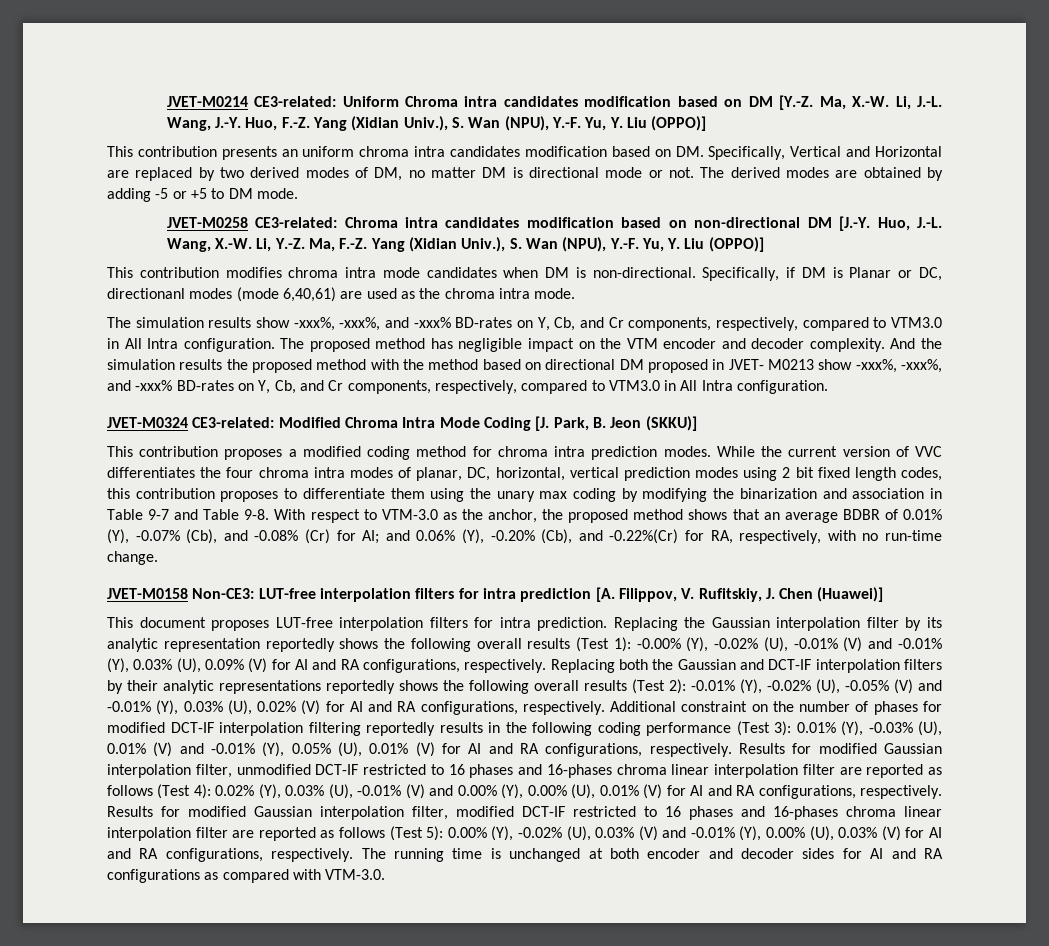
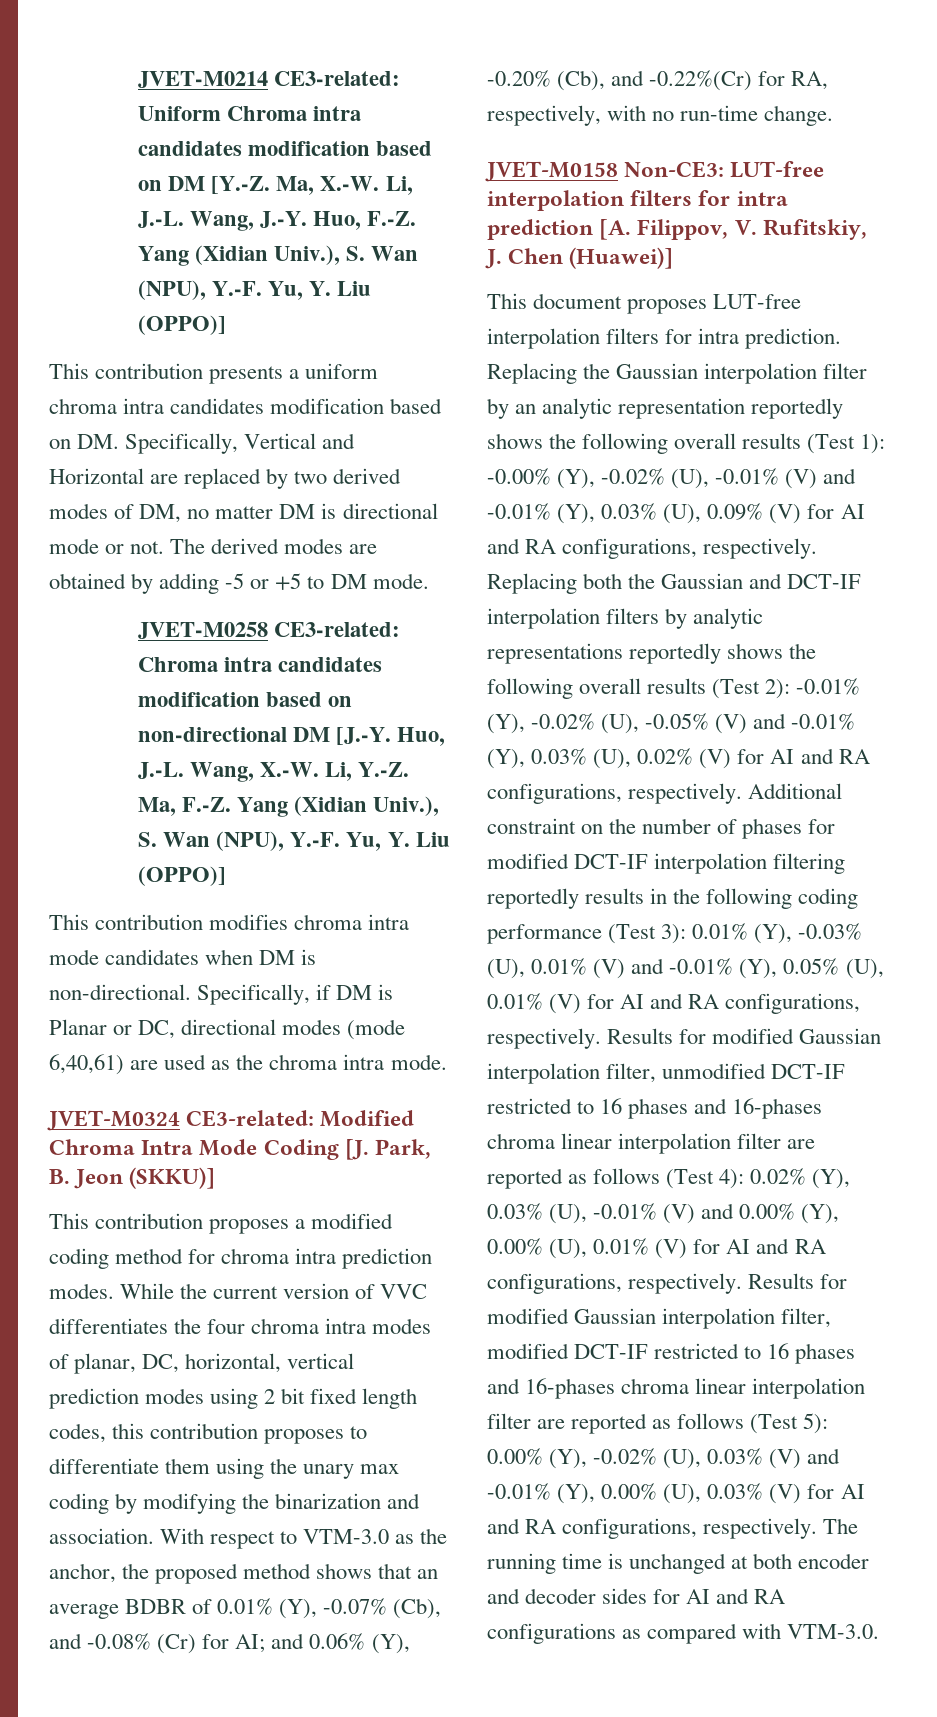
- This contribution presents an uniform chroma intra candidates modification based on DM. Specifically, Vertical and Horizontal are replaced by two derived modes of DM, no matter DM is directional mode or not.
+ This contribution presents a uniform chroma intra candidates modification based on DM. Specifically, Vertical and Horizontal are replaced by two derived modes of DM, no matter DM is directional mode or not.
- Specifically, if DM is Planar or DC, directionanl modes (mode 6,40,61) are used as the chroma intra mode.
+ Specifically, if DM is Planar or DC, directional modes (mode 6,40,61) are used as the chroma intra mode.
- The simulation results show -xxx%, -xxx%, and -xxx% BD-rates on Y, Cb, and Cr components, respectively, compared to VTM3.0 in All Intra configuration. The proposed method has negligible impact on the VTM encoder and decoder complexity. And the simulation results the proposed method with the method based on directional DM proposed in JVET- M0213 show -xxx%, -xxx%, and -xxx% BD-rates on Y, Cb, and Cr components, respectively, compared to VTM3.0 in All Intra configuration.
- While the current version of VVC differentiates the four chroma intra modes of planar, DC, horizontal, vertical prediction modes using 2 bit fixed length codes, this contribution proposes to differentiate them using the unary max coding by modifying the binarization and association in Table 9-7 and Table 9-8.
+ While the current version of VVC differentiates the four chroma intra modes of planar, DC, horizontal, vertical prediction modes using 2 bit fixed length codes, this contribution proposes to differentiate them using the unary max coding by modifying the binarization and association.
- Replacing the Gaussian interpolation filter by its analytic representation reportedly shows the following overall results (Test 1): -0.00% (Y), -0.02% (U), -0.01% (V) and -0.01% (Y), 0.03% (U), 0.09% (V) for AI and RA configurations, respectively.
+ Replacing the Gaussian interpolation filter by an analytic representation reportedly shows the following overall results (Test 1): -0.00% (Y), -0.02% (U), -0.01% (V) and -0.01% (Y), 0.03% (U), 0.09% (V) for AI and RA configurations, respectively.
- Replacing both the Gaussian and DCT-IF interpolation filters by their analytic representations reportedly shows the following overall results (Test 2): -0.01% (Y), -0.02% (U), -0.05% (V) and -0.01% (Y), 0.03% (U), 0.02% (V) for AI and RA configurations, respectively.
+ Replacing both the Gaussian and DCT-IF interpolation filters by analytic representations reportedly shows the following overall results (Test 2): -0.01% (Y), -0.02% (U), -0.05% (V) and -0.01% (Y), 0.03% (U), 0.02% (V) for AI and RA configurations, respectively.

